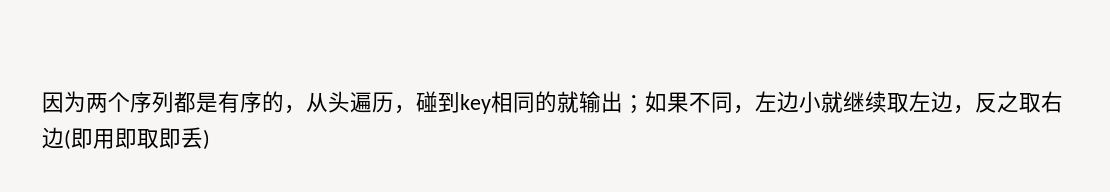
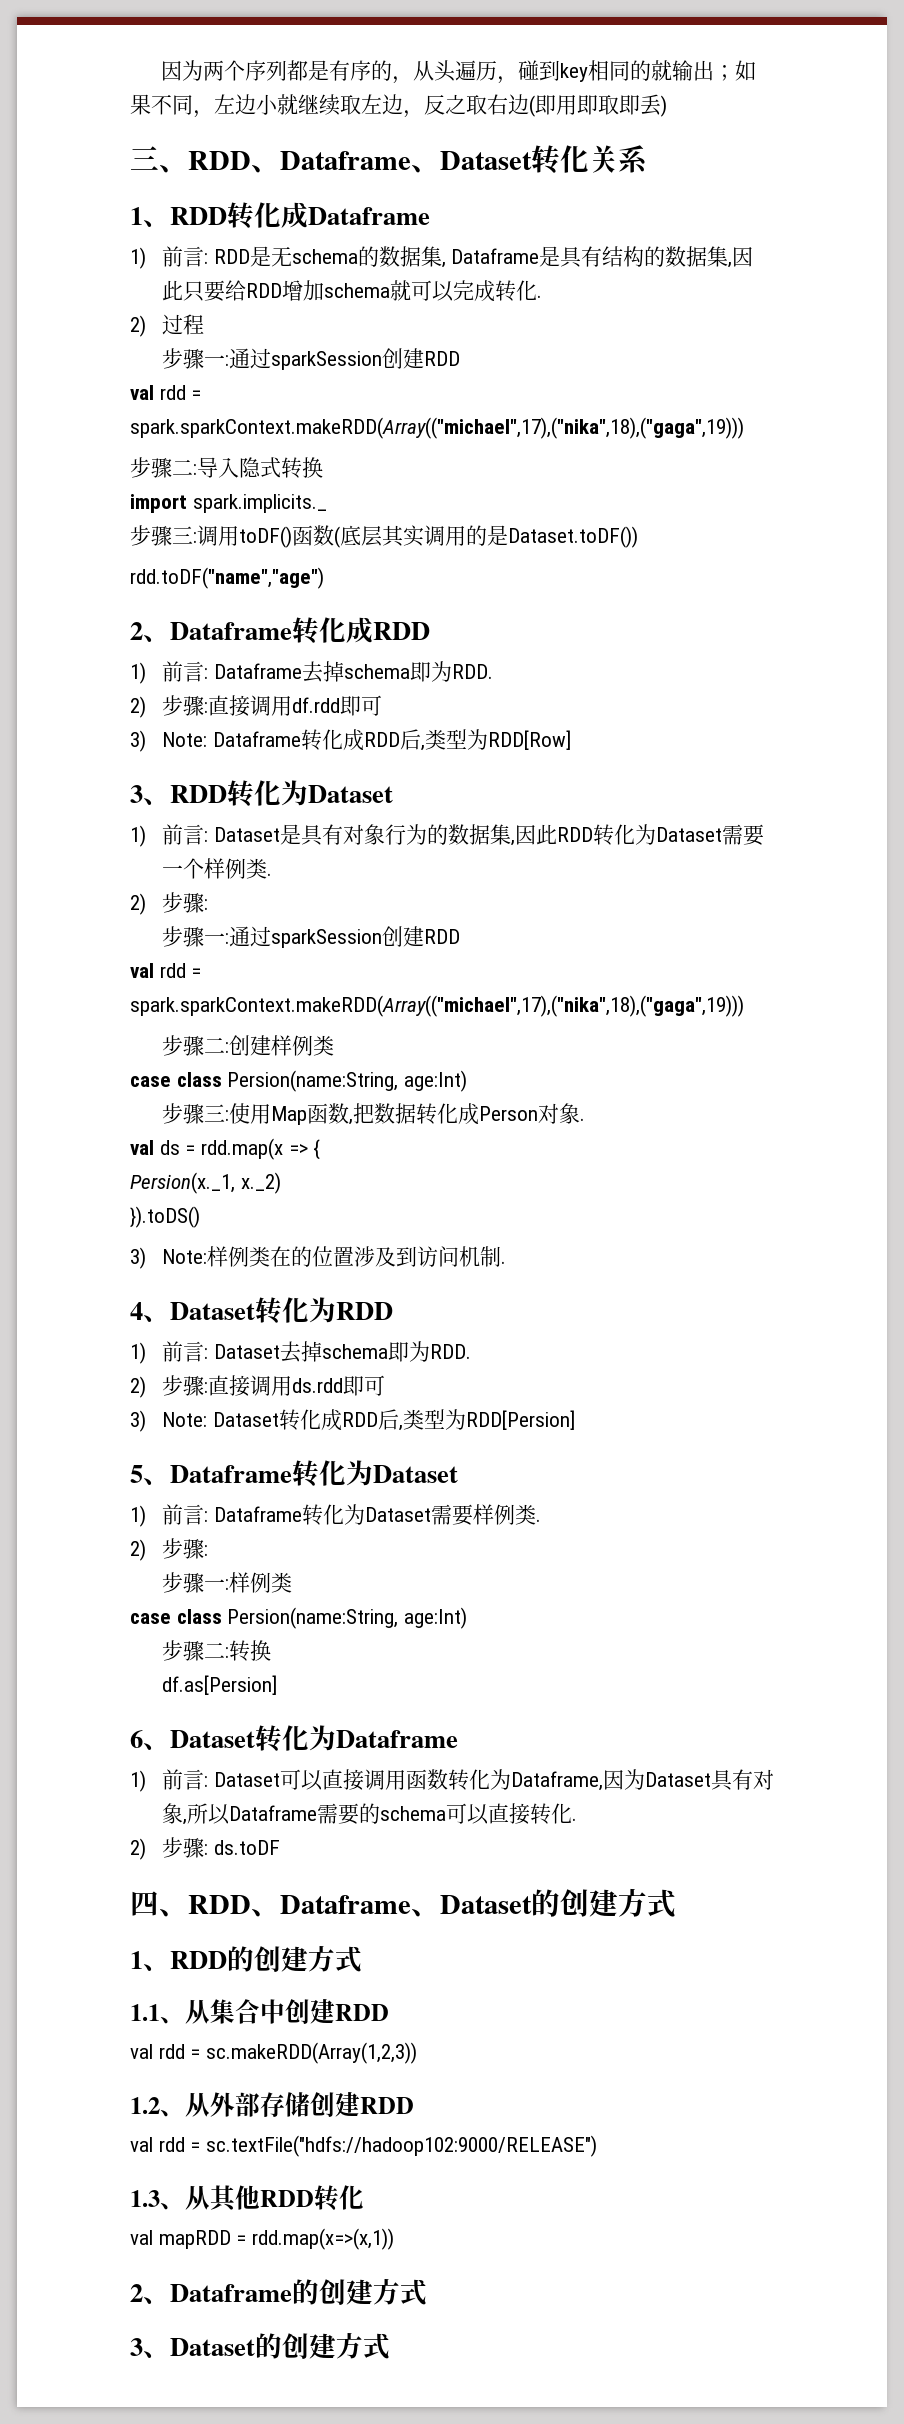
+ 三、RDD、Dataframe、Dataset转化关系
+ 1、RDD转化成Dataframe
+ 1)前言: RDD是无schema的数据集, Dataframe是具有结构的数据集,因此只要给RDD增加schema就可以完成转化.
+ 2)过程
+ 步骤一:通过sparkSession创建RDD
+ val rdd = spark.sparkContext.makeRDD(Array(("michael",17),("nika",18),("gaga",19)))
+ 步骤二:导入隐式转换
+ import spark.implicits._
+ 步骤三:调用toDF()函数(底层其实调用的是Dataset.toDF())
+ rdd.toDF("name","age")
+ 2、Dataframe转化成RDD
+ 1)前言: Dataframe去掉schema即为RDD.
+ 2)步骤:直接调用df.rdd即可
+ 3) Note: Dataframe转化成RDD后,类型为RDD[Row]
+ 3、RDD转化为Dataset
+ 1)前言: Dataset是具有对象行为的数据集,因此RDD转化为Dataset需要一个样例类.
+ 2)步骤:
+ 步骤一:通过sparkSession创建RDD
+ val rdd = spark.sparkContext.makeRDD(Array(("michael",17),("nika",18),("gaga",19)))
+ 步骤二:创建样例类
+ case class Persion(name:String, age:Int)
+ 步骤三:使用Map函数,把数据转化成Person对象.
+ val ds = rdd.map(x => {
+ Persion(x._1, x._2)
+ }).toDS()
+ 3) Note:样例类在的位置涉及到访问机制.
+ 4、Dataset转化为RDD
+ 1)前言: Dataset去掉schema即为RDD.
+ 2)步骤:直接调用ds.rdd即可
+ 3) Note: Dataset转化成RDD后,类型为RDD[Persion]
+ 5、Dataframe转化为Dataset
+ 1)前言: Dataframe转化为Dataset需要样例类.
+ 2)步骤:
+ 步骤一:样例类
+ case class Persion(name:String, age:Int)
+ 步骤二:转换
+ df.as[Persion]
+ 6、Dataset转化为Dataframe
+ 1)前言: Dataset可以直接调用函数转化为Dataframe,因为Dataset具有对象,所以Dataframe需要的schema可以直接转化.
+ 2)步骤: ds.toDF
+ 四、RDD、Dataframe、Dataset的创建方式
+ 1、RDD的创建方式
+ 1.1、从集合中创建RDD
+ val rdd = sc.makeRDD(Array(1,2,3))
+ 1.2、从外部存储创建RDD
+ val rdd = sc.textFile("hdfs://hadoop102:9000/RELEASE")
+ 1.3、从其他RDD转化
+ val mapRDD = rdd.map(x=>(x,1))
+ 2、Dataframe的创建方式
+ 3、Dataset的创建方式

